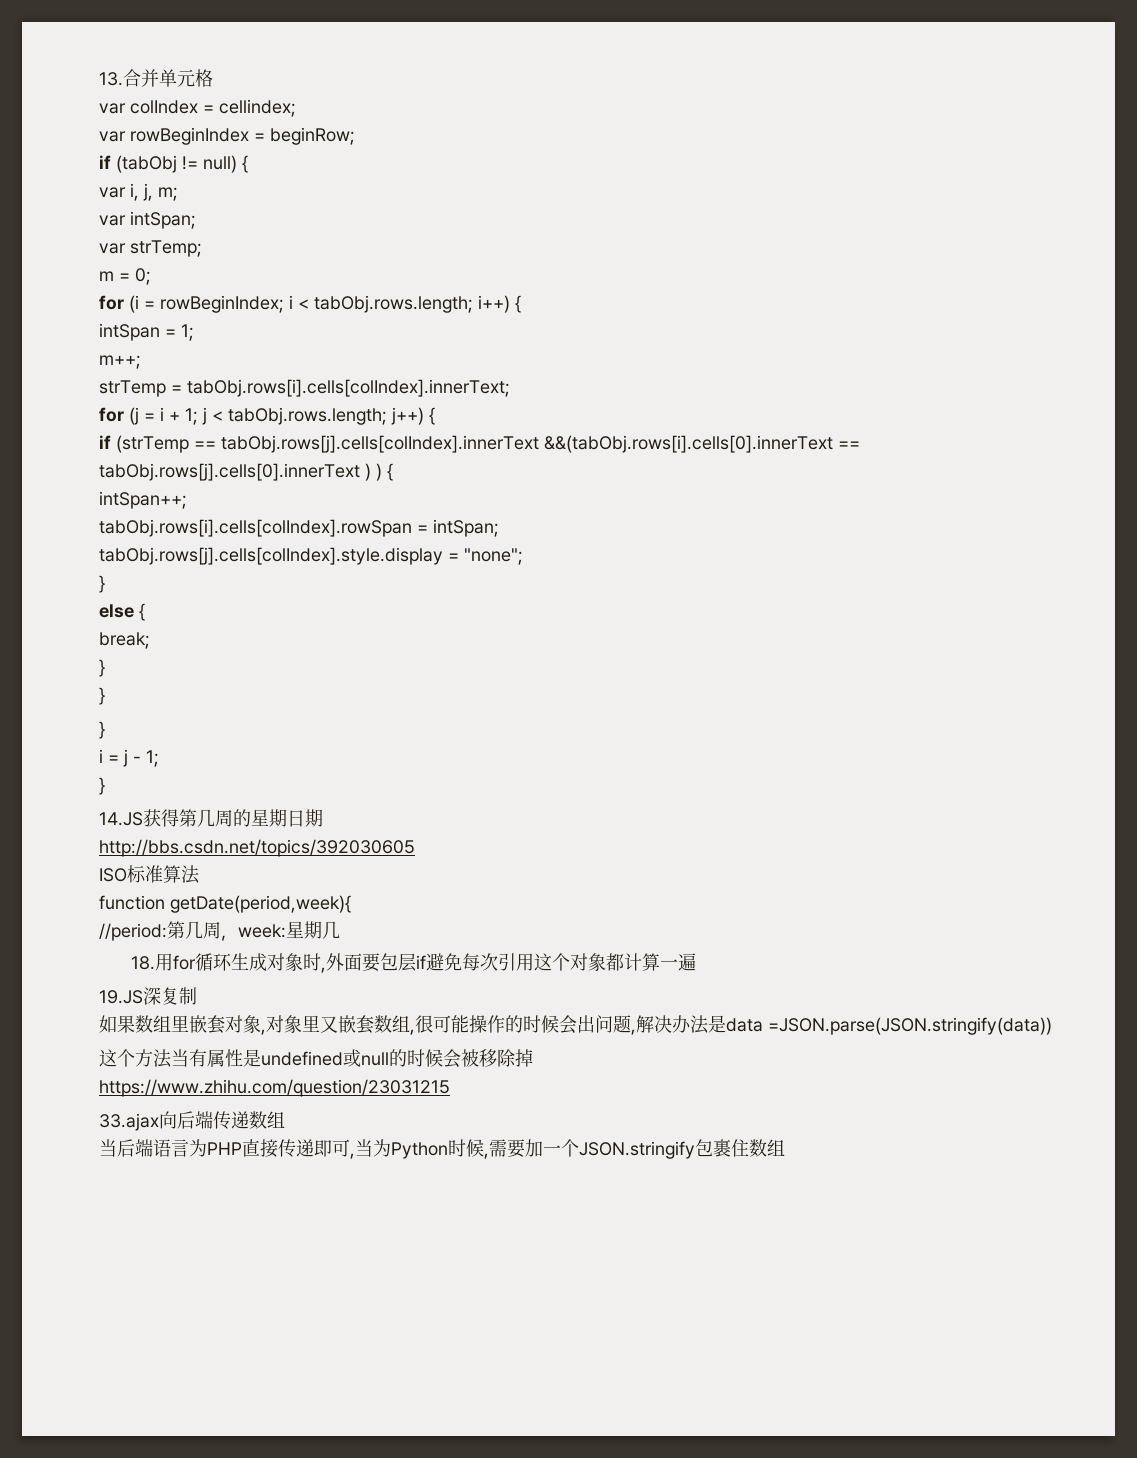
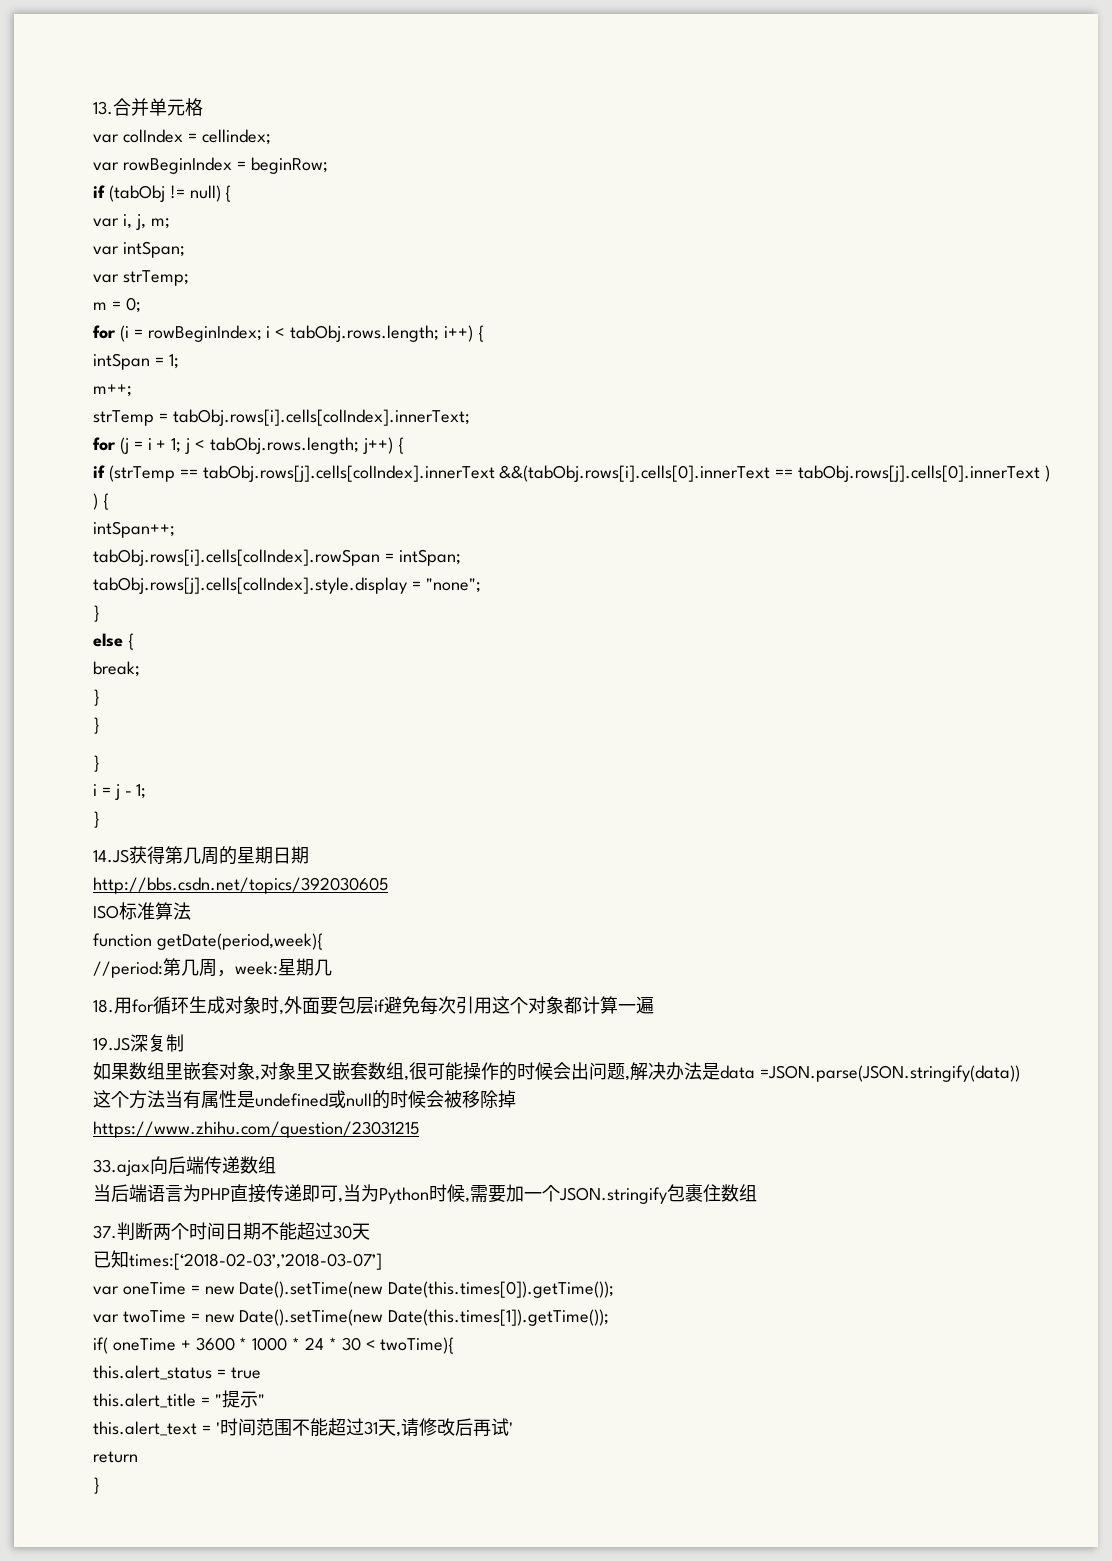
+ 37.判断两个时间日期不能超过30天
+ 已知times:[‘2018-02-03’,’2018-03-07’]
+ var oneTime = new Date().setTime(new Date(this.times[0]).getTime());
+ var twoTime = new Date().setTime(new Date(this.times[1]).getTime());
+ if( oneTime + 3600 * 1000 * 24 * 30 < twoTime){
+ this.alert_status = true
+ this.alert_title = "提示"
+ this.alert_text = '时间范围不能超过31天,请修改后再试'
+ return
+ }

